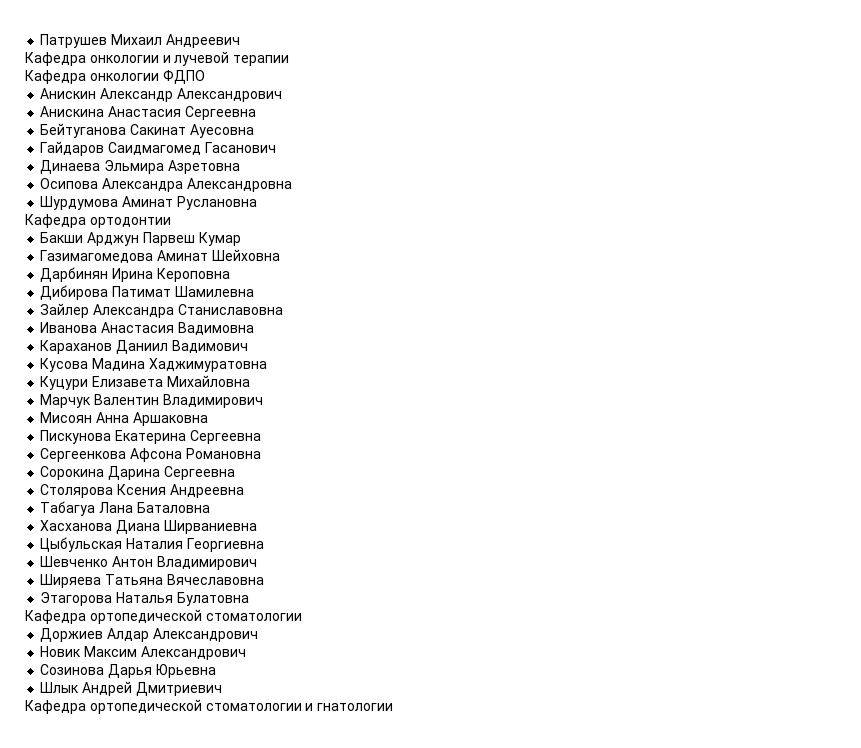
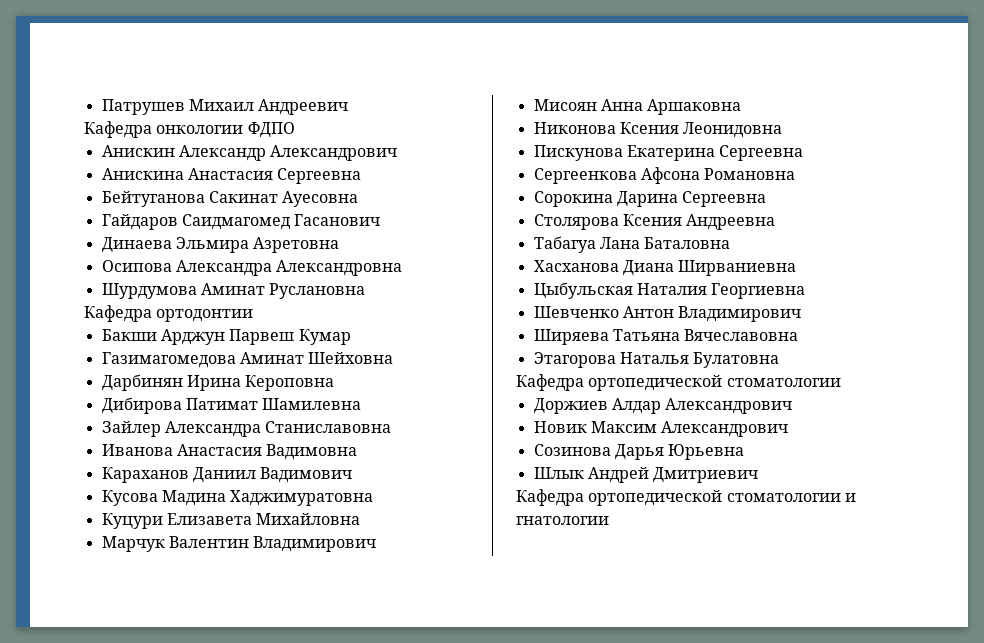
- Кафедра онкологии и лучевой терапии
+ Никонова Ксения Леонидовна

